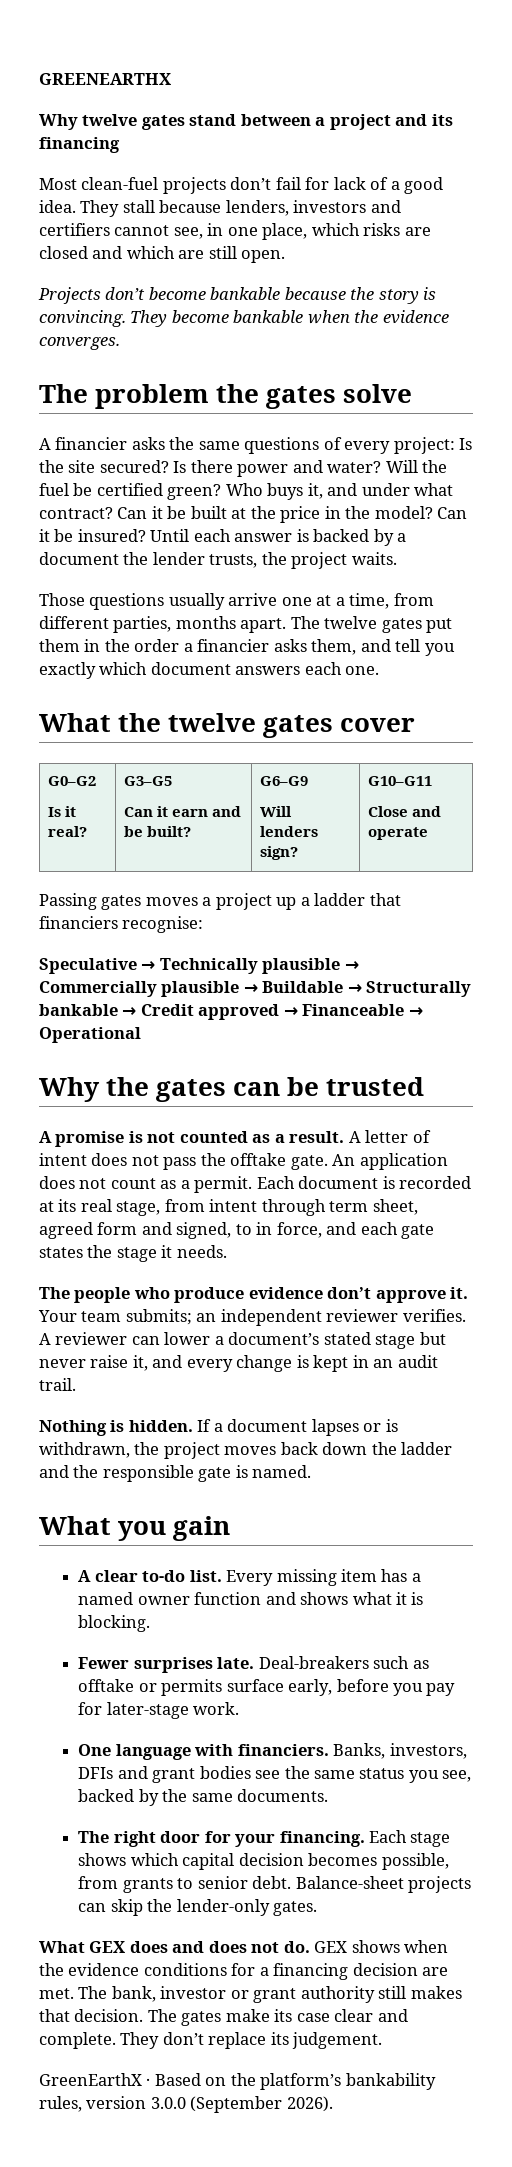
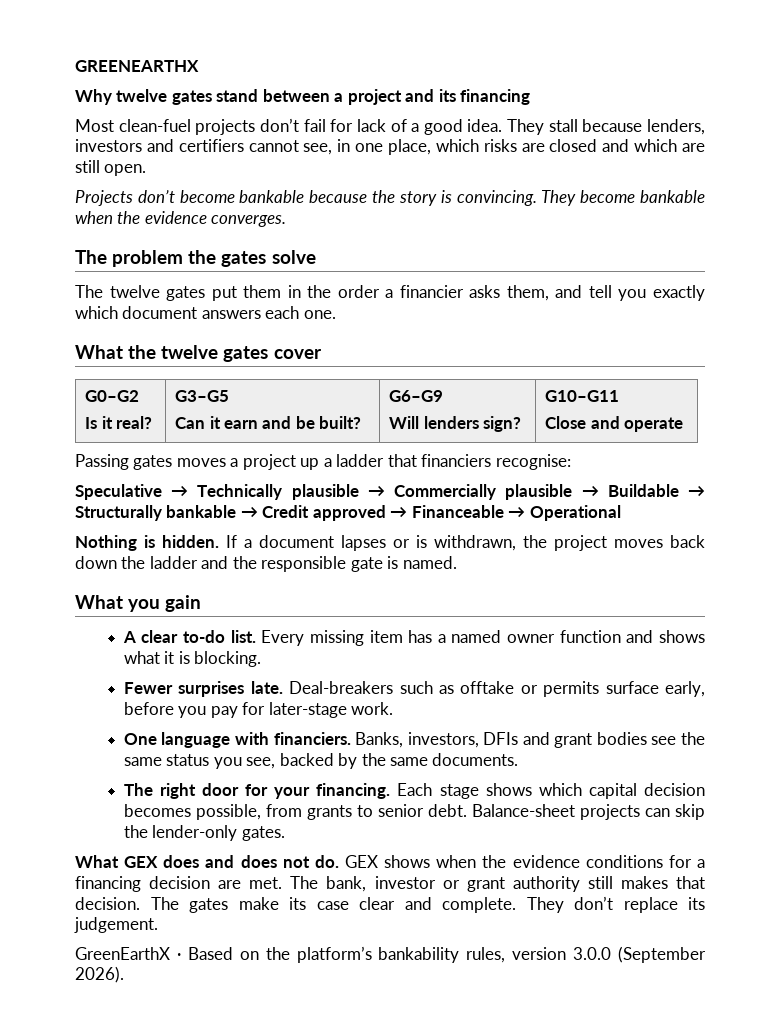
- A financier asks the same questions of every project: Is the site secured? Is there power and water? Will the fuel be certified green? Who buys it, and under what contract? Can it be built at the price in the model? Can it be insured? Until each answer is backed by a document the lender trusts, the project waits.
- Those questions usually arrive one at a time, from different parties, months apart.
- Why the gates can be trusted
- A promise is not counted as a result. A letter of intent does not pass the offtake gate. An application does not count as a permit. Each document is recorded at its real stage, from intent through term sheet, agreed form and signed, to in force, and each gate states the stage it needs.
- The people who produce evidence don’t approve it. Your team submits; an independent reviewer verifies. A reviewer can lower a document’s stated stage but never raise it, and every change is kept in an audit trail.

